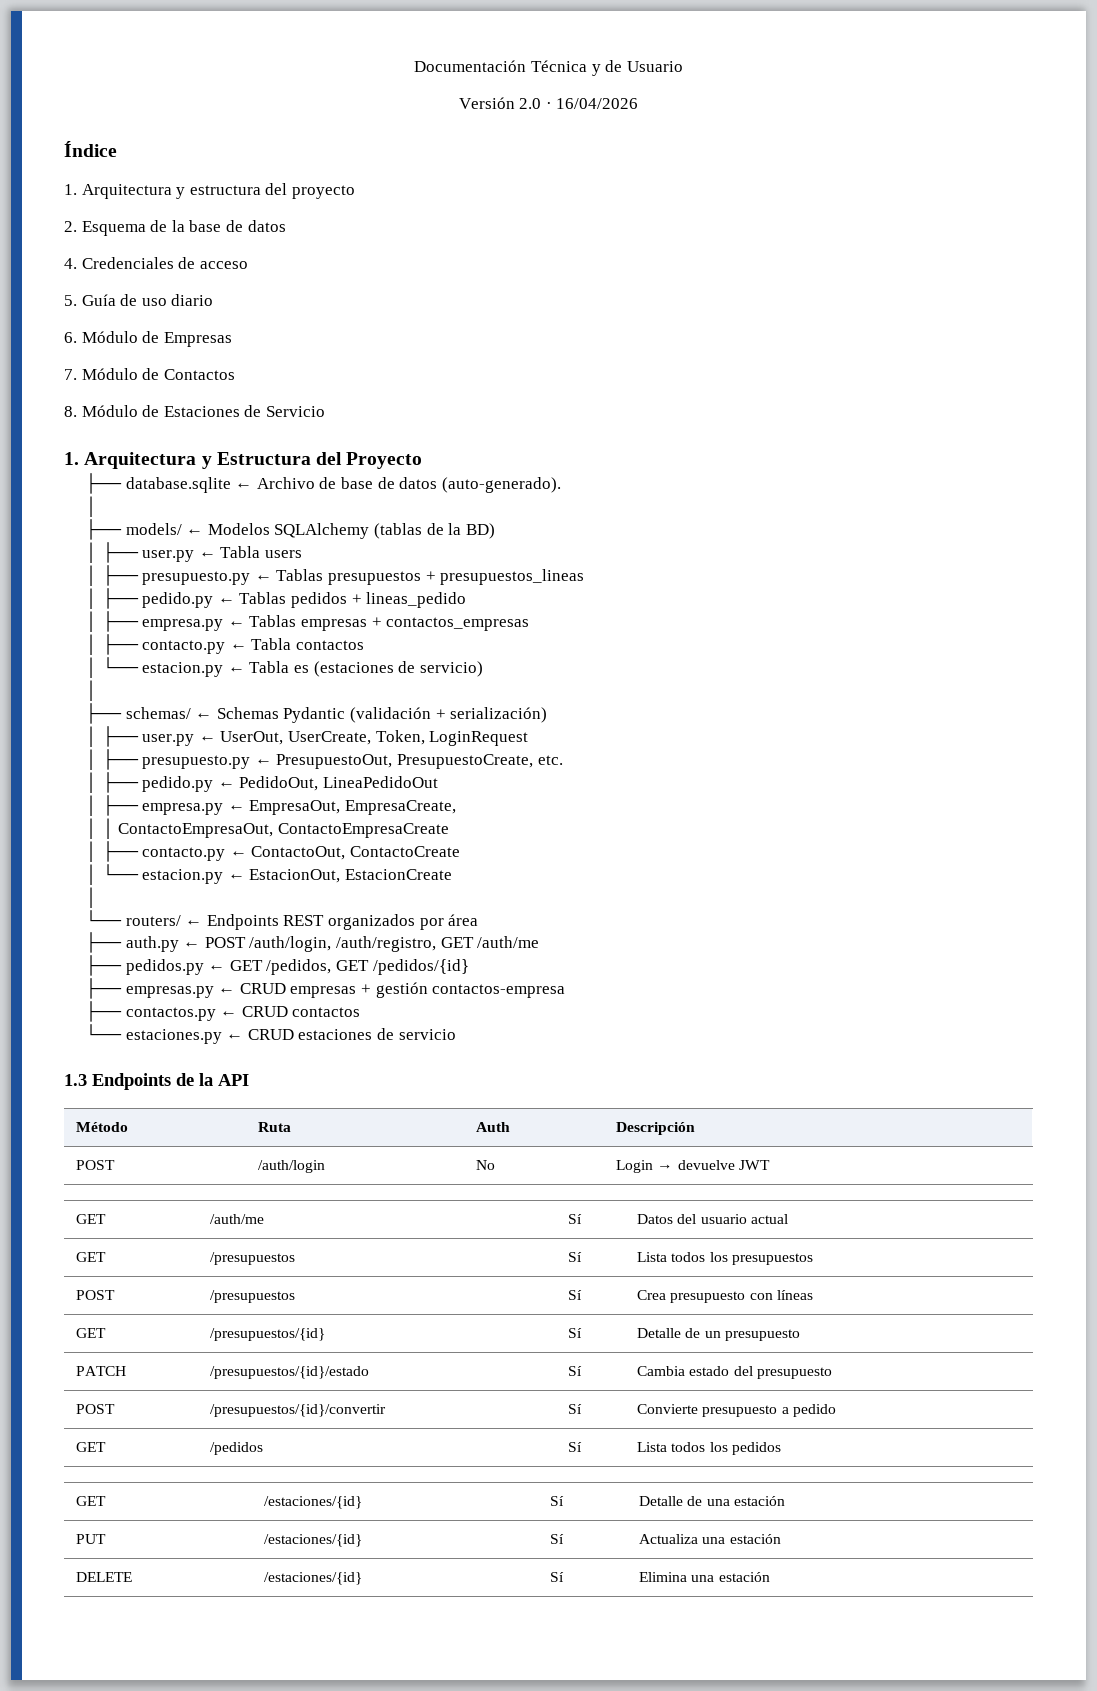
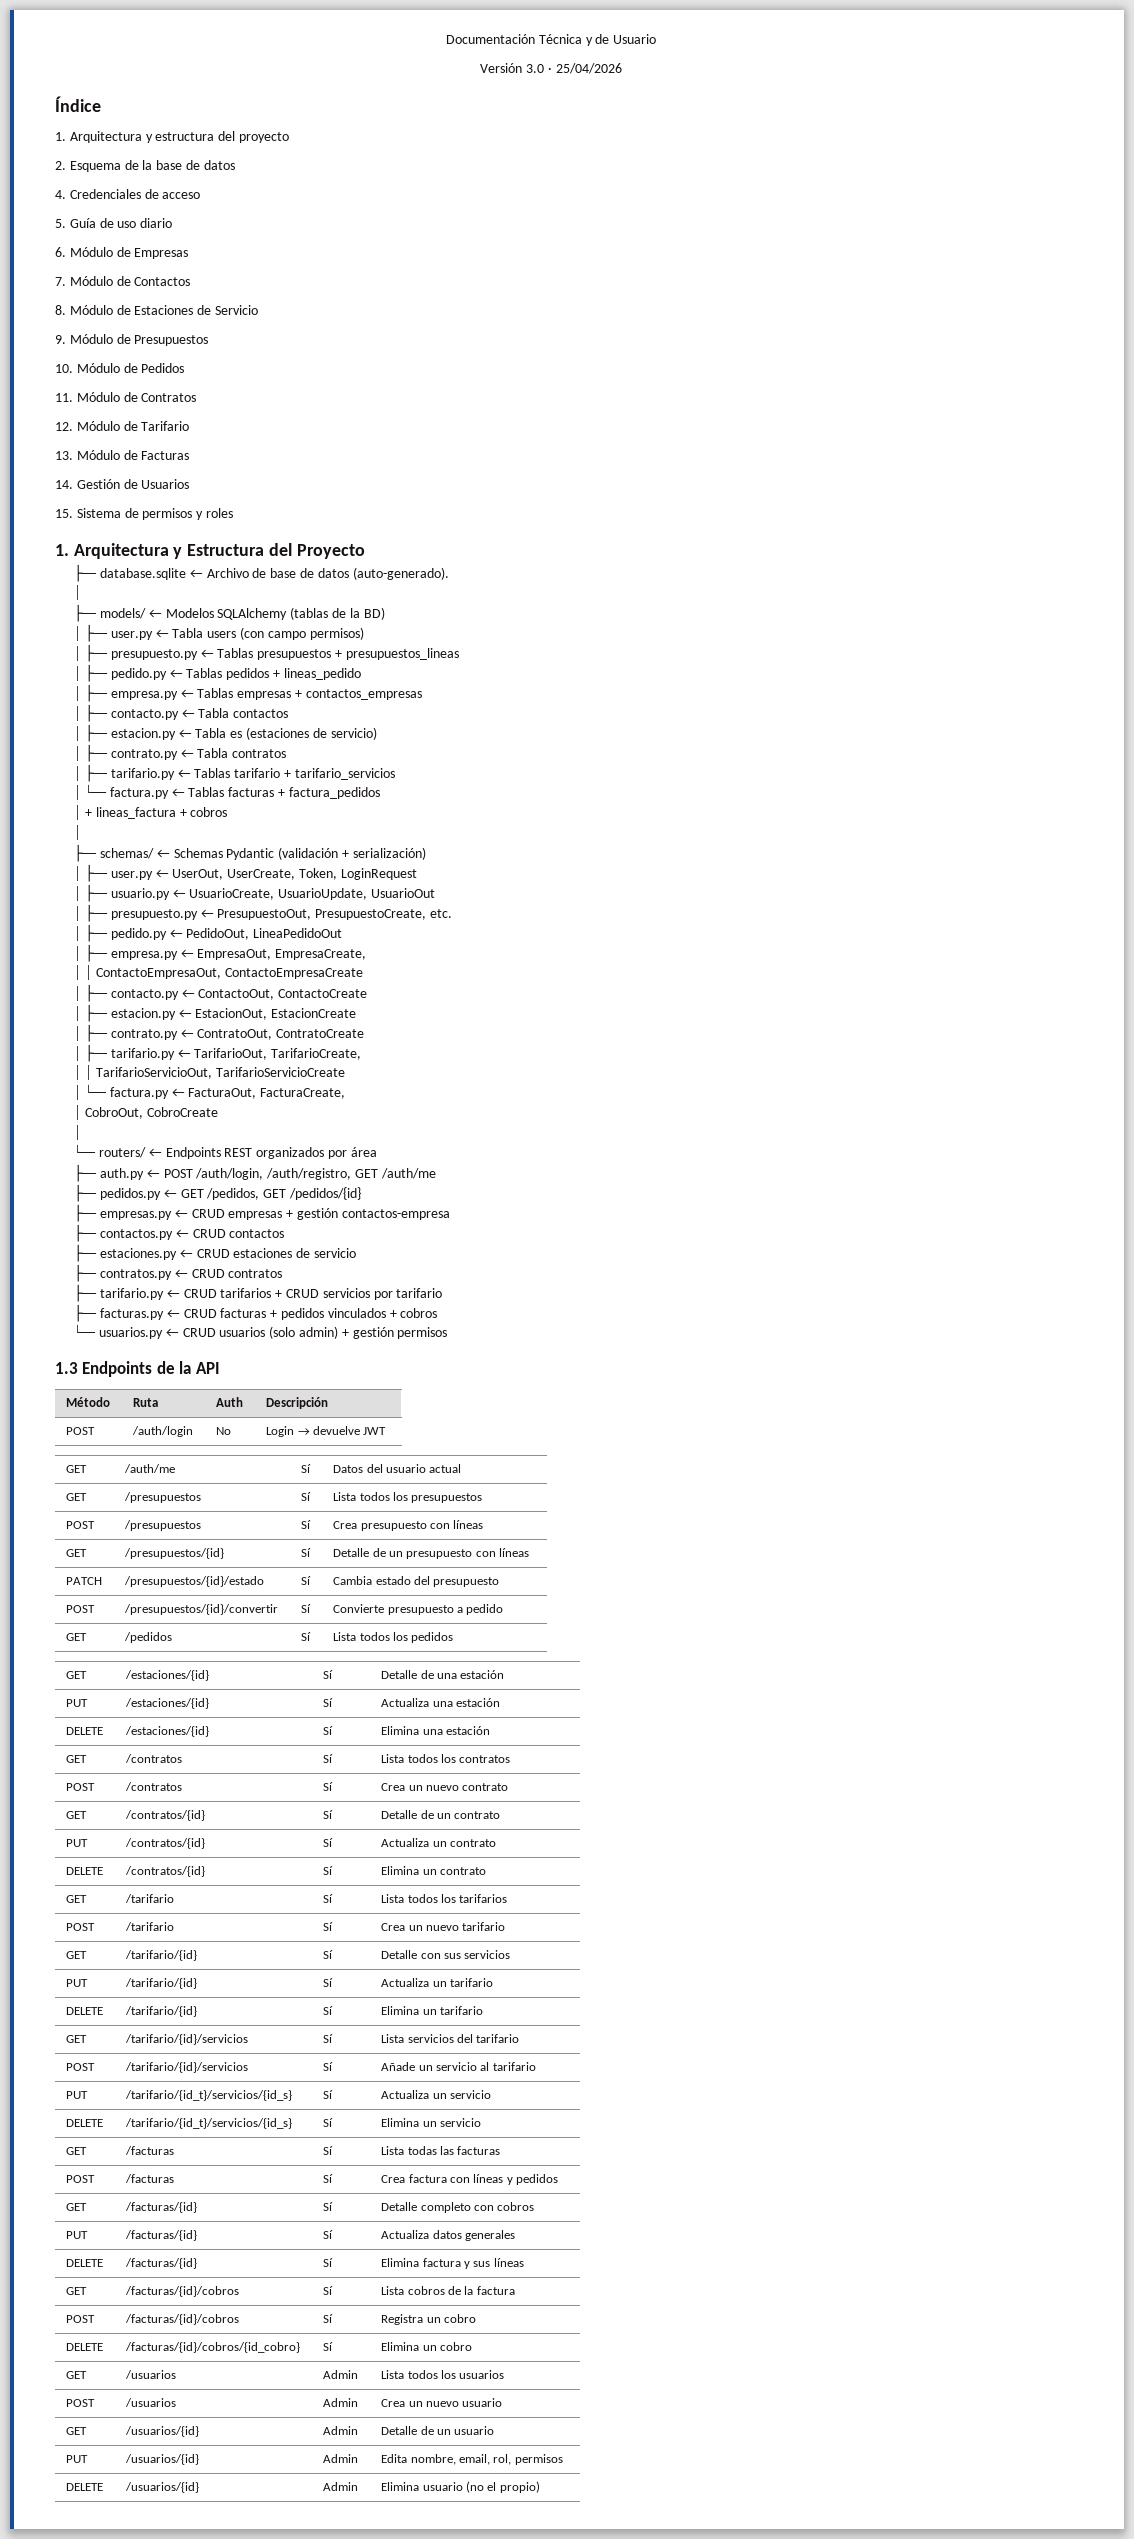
- Versión 2.0 · 16/04/2026
+ Versión 3.0 · 25/04/2026
+ 9. Módulo de Presupuestos
+ 10. Módulo de Pedidos
+ 11. Módulo de Contratos
+ 12. Módulo de Tarifario
+ 13. Módulo de Facturas
+ 14. Gestión de Usuarios
+ 15. Sistema de permisos y roles
- │ ├── user.py ← Tabla users
+ │ ├── user.py ← Tabla users (con campo permisos)
- │ └── estacion.py ← Tabla es (estaciones de servicio)
+ │ ├── estacion.py ← Tabla es (estaciones de servicio)
+ │ ├── contrato.py ← Tabla contratos
+ │ ├── tarifario.py ← Tablas tarifario + tarifario_servicios
+ │ └── factura.py ← Tablas facturas + factura_pedidos
+ │ + lineas_factura + cobros
+ │ ├── usuario.py ← UsuarioCreate, UsuarioUpdate, UsuarioOut
- │ └── estacion.py ← EstacionOut, EstacionCreate
+ │ ├── estacion.py ← EstacionOut, EstacionCreate
+ │ ├── contrato.py ← ContratoOut, ContratoCreate
+ │ ├── tarifario.py ← TarifarioOut, TarifarioCreate,
+ │ │ TarifarioServicioOut, TarifarioServicioCreate
+ │ └── factura.py ← FacturaOut, FacturaCreate,
+ │ CobroOut, CobroCreate
- └── estaciones.py ← CRUD estaciones de servicio
+ ├── estaciones.py ← CRUD estaciones de servicio
+ ├── contratos.py ← CRUD contratos
+ ├── tarifario.py ← CRUD tarifarios + CRUD servicios por tarifario
+ ├── facturas.py ← CRUD facturas + pedidos vinculados + cobros
+ └── usuarios.py ← CRUD usuarios (solo admin) + gestión permisos
- GET | /presupuestos/{id} | Sí | Detalle de un presupuesto
+ GET | /presupuestos/{id} | Sí | Detalle de un presupuesto con líneas
+ GET | /contratos | Sí | Lista todos los contratos
+ POST | /contratos | Sí | Crea un nuevo contrato
+ GET | /contratos/{id} | Sí | Detalle de un contrato
+ PUT | /contratos/{id} | Sí | Actualiza un contrato
+ DELETE | /contratos/{id} | Sí | Elimina un contrato
+ GET | /tarifario | Sí | Lista todos los tarifarios
+ POST | /tarifario | Sí | Crea un nuevo tarifario
+ GET | /tarifario/{id} | Sí | Detalle con sus servicios
+ PUT | /tarifario/{id} | Sí | Actualiza un tarifario
+ DELETE | /tarifario/{id} | Sí | Elimina un tarifario
+ GET | /tarifario/{id}/servicios | Sí | Lista servicios del tarifario
+ POST | /tarifario/{id}/servicios | Sí | Añade un servicio al tarifario
+ PUT | /tarifario/{id_t}/servicios/{id_s} | Sí | Actualiza un servicio
+ DELETE | /tarifario/{id_t}/servicios/{id_s} | Sí | Elimina un servicio
+ GET | /facturas | Sí | Lista todas las facturas
+ POST | /facturas | Sí | Crea factura con líneas y pedidos
+ GET | /facturas/{id} | Sí | Detalle completo con cobros
+ PUT | /facturas/{id} | Sí | Actualiza datos generales
+ DELETE | /facturas/{id} | Sí | Elimina factura y sus líneas
+ GET | /facturas/{id}/cobros | Sí | Lista cobros de la factura
+ POST | /facturas/{id}/cobros | Sí | Registra un cobro
+ DELETE | /facturas/{id}/cobros/{id_cobro} | Sí | Elimina un cobro
+ GET | /usuarios | Admin | Lista todos los usuarios
+ POST | /usuarios | Admin | Crea un nuevo usuario
+ GET | /usuarios/{id} | Admin | Detalle de un usuario
+ PUT | /usuarios/{id} | Admin | Edita nombre, email, rol, permisos
+ DELETE | /usuarios/{id} | Admin | Elimina usuario (no el propio)

